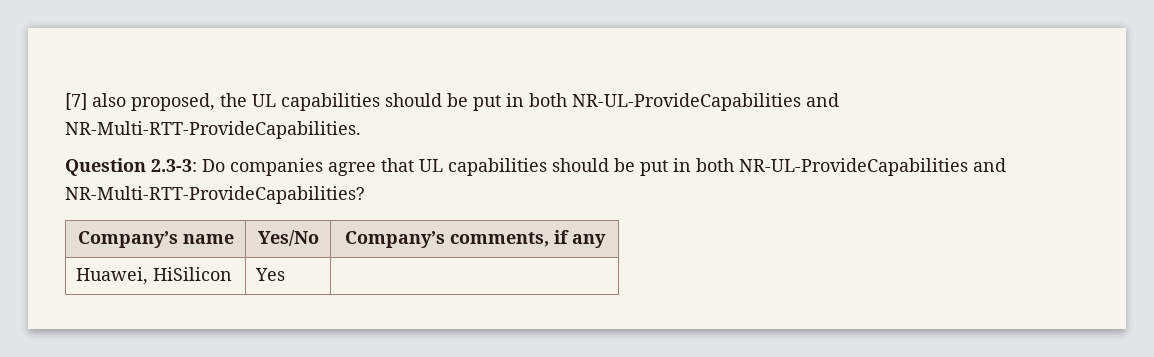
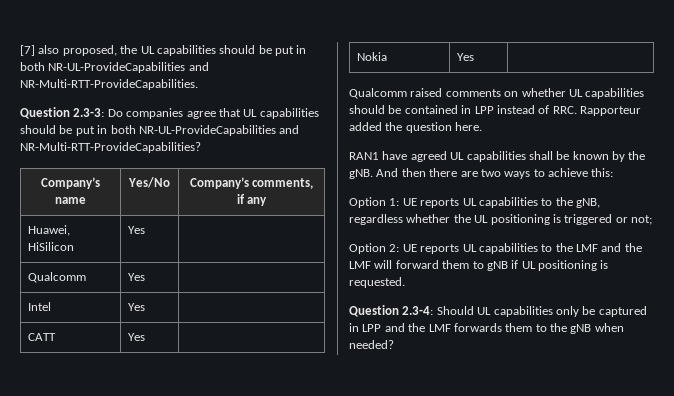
+ Qualcomm | Yes |
+ Intel | Yes |
+ CATT | Yes |
+ Nokia | Yes |
+ Qualcomm raised comments on whether UL capabilities should be contained in LPP instead of RRC. Rapporteur added the question here.
+ RAN1 have agreed UL capabilities shall be known by the gNB. And then there are two ways to achieve this:
+ Option 1: UE reports UL capabilities to the gNB, regardless whether the UL positioning is triggered or not;
+ Option 2: UE reports UL capabilities to the LMF and the LMF will forward them to gNB if UL positioning is requested.
+ Question 2.3-4: Should UL capabilities only be captured in LPP and the LMF forwards them to the gNB when needed?

